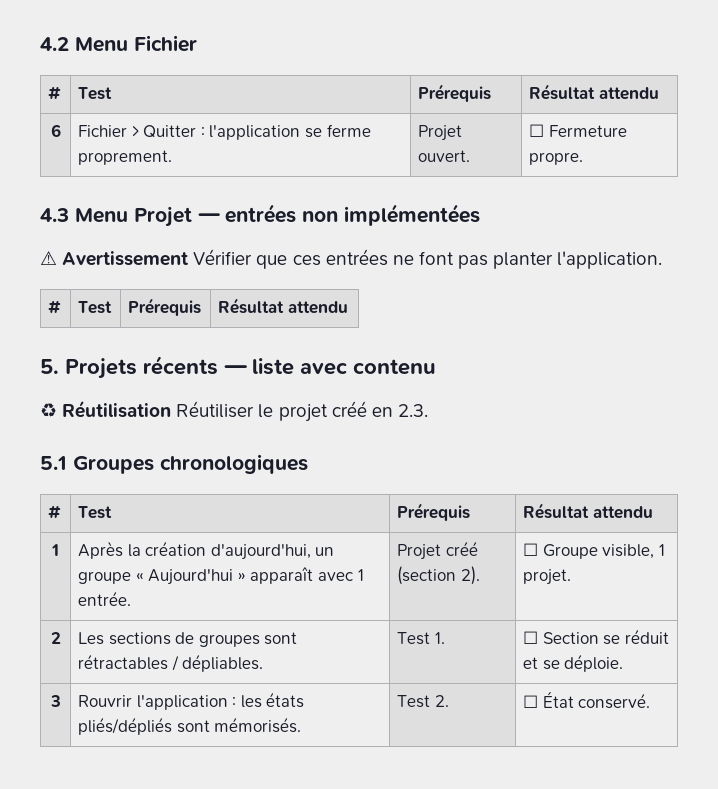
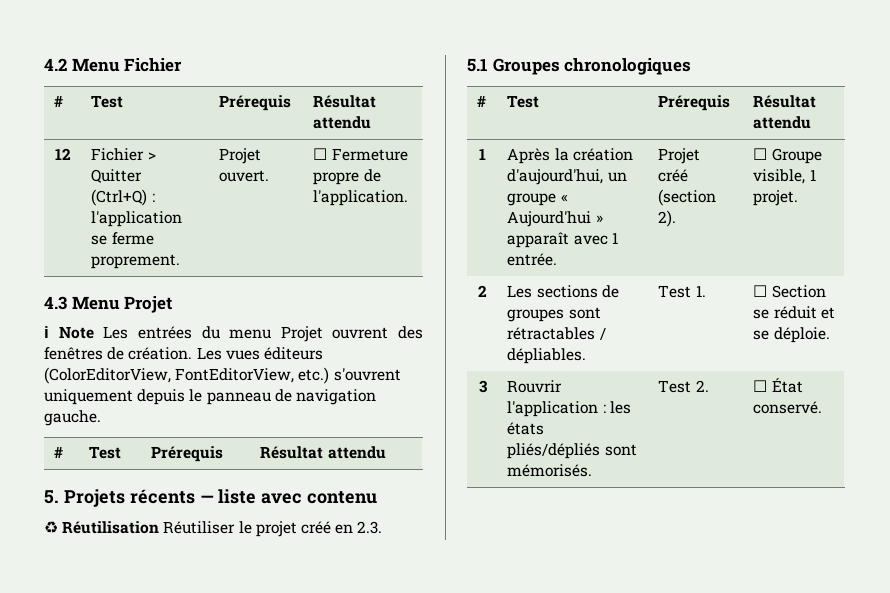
- 6 | Fichier > Quitter : l'application se ferme proprement. | Projet ouvert. | ☐ Fermeture propre.
+ 12 | Fichier > Quitter (Ctrl+Q) : l'application se ferme proprement. | Projet ouvert. | ☐ Fermeture propre de l'application.
- 4.3 Menu Projet — entrées non implémentées
- ⚠ Avertissement Vérifier que ces entrées ne font pas planter l'application.
+ 4.3 Menu Projet
+ ℹ Note Les entrées du menu Projet ouvrent des fenêtres de création. Les vues éditeurs (ColorEditorView, FontEditorView, etc.) s'ouvrent uniquement depuis le panneau de navigation gauche.

